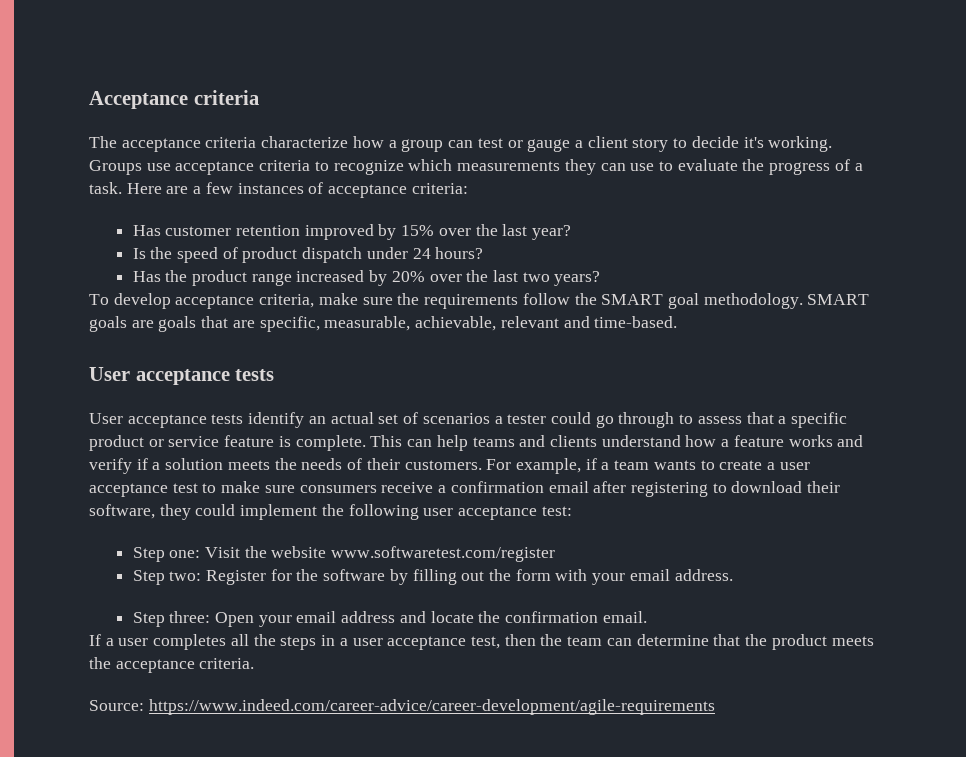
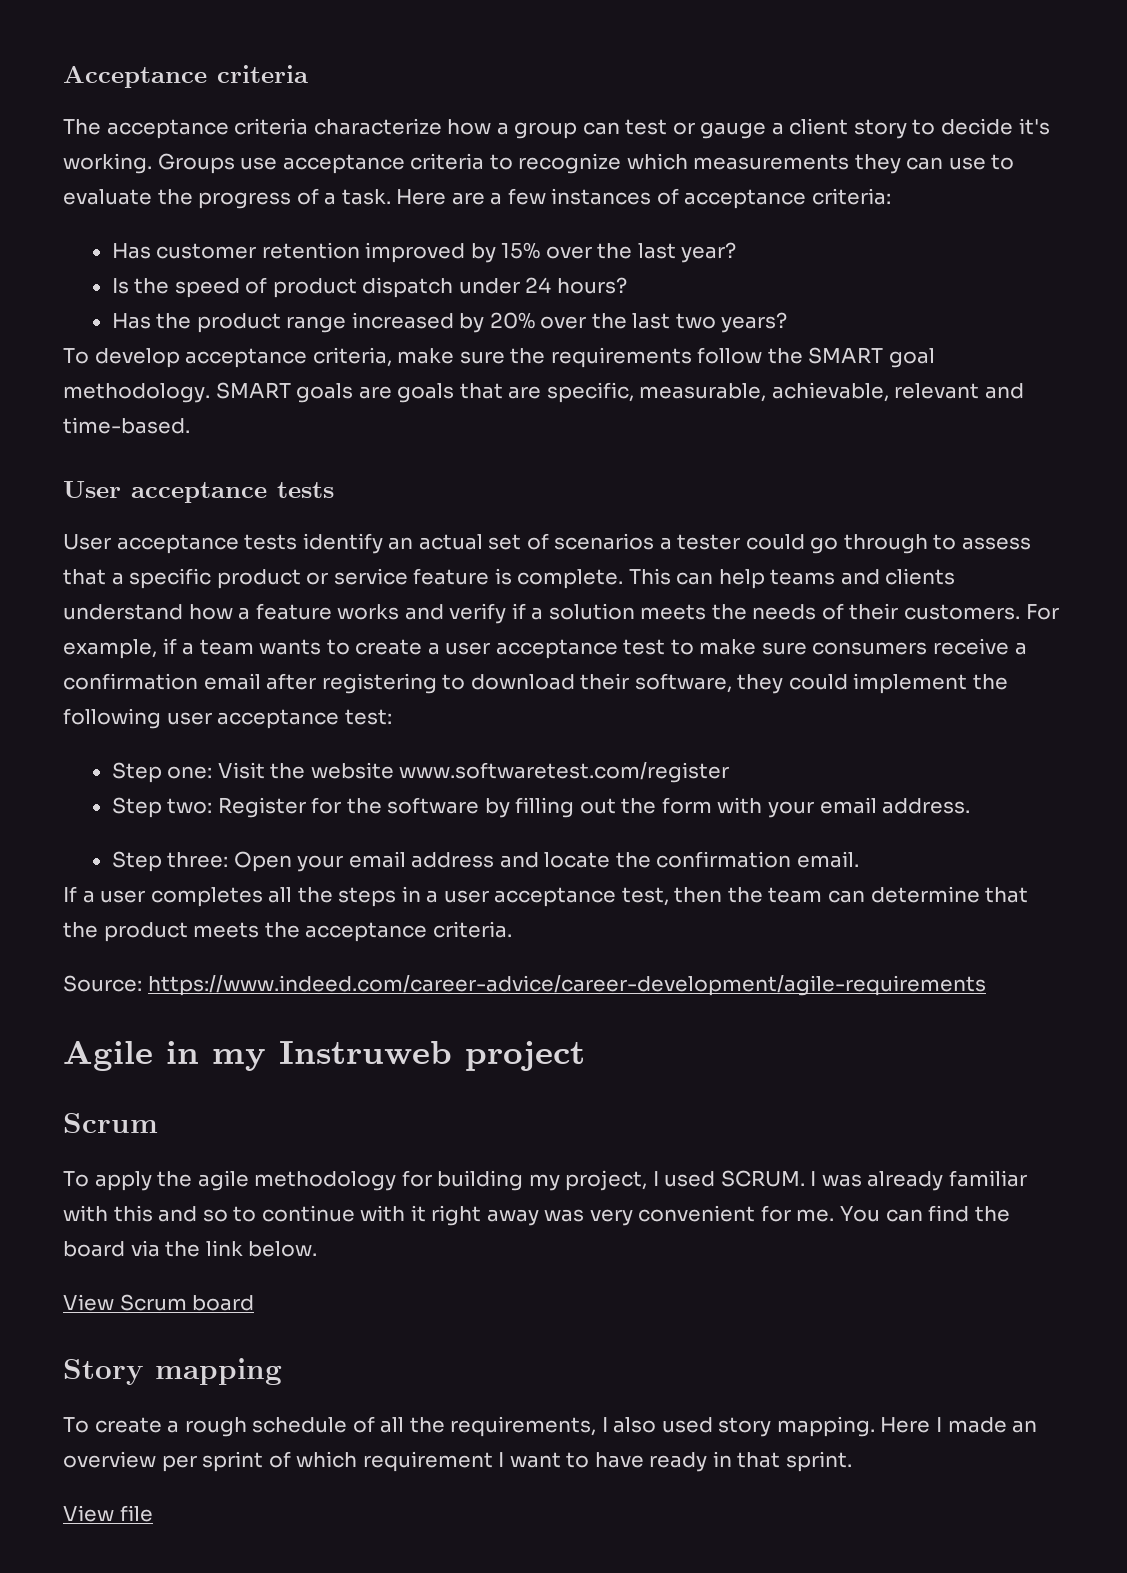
+ Agile in my Instruweb project
+ Scrum
+ To apply the agile methodology for building my project, I used SCRUM. I was already familiar with this and so to continue with it right away was very convenient for me. You can find the board via the link below.
+ View Scrum board
+ Story mapping
+ To create a rough schedule of all the requirements, I also used story mapping. Here I made an overview per sprint of which requirement I want to have ready in that sprint.
+ View file

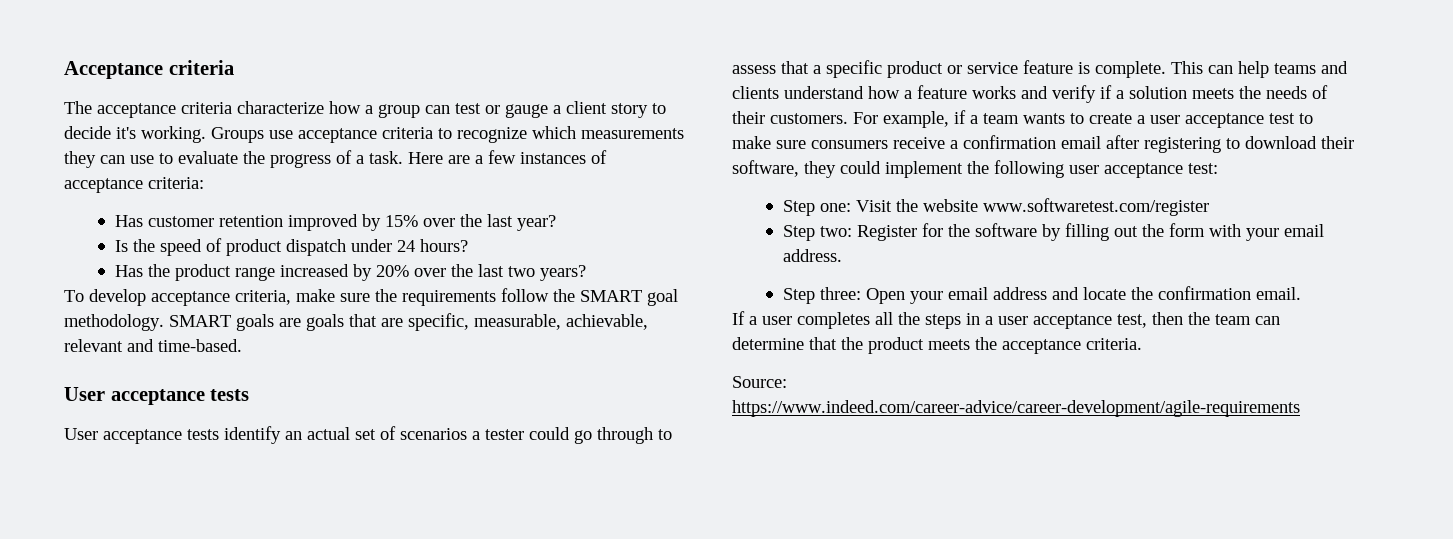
- Agile in my Instruweb project
- Scrum
- To apply the agile methodology for building my project, I used SCRUM. I was already familiar with this and so to continue with it right away was very convenient for me. You can find the board via the link below.
- View Scrum board
- Story mapping
- To create a rough schedule of all the requirements, I also used story mapping. Here I made an overview per sprint of which requirement I want to have ready in that sprint.
- View file

